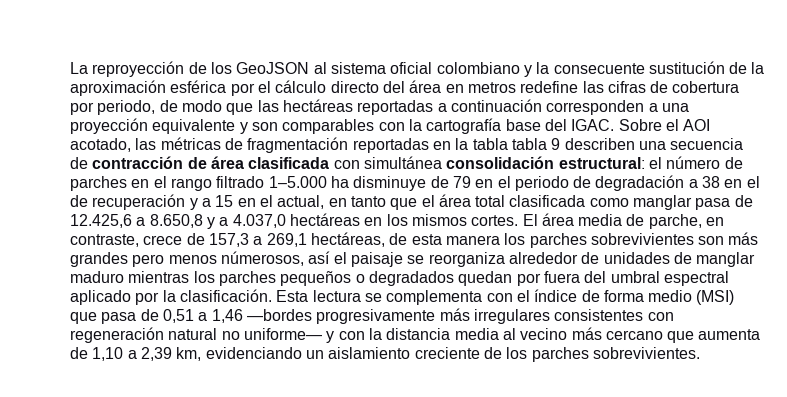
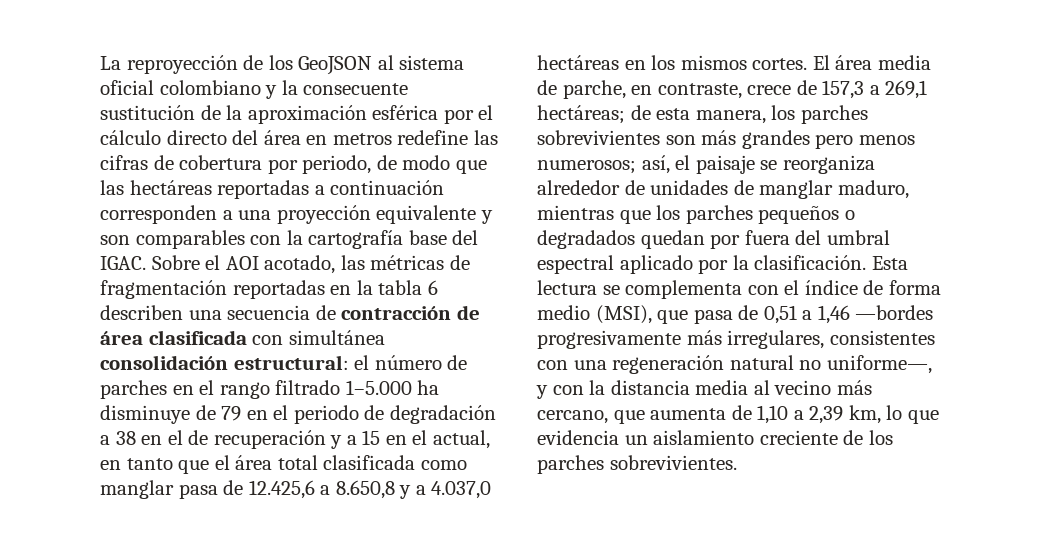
- Sobre el AOI acotado, las métricas de fragmentación reportadas en la tabla tabla 9 describen una secuencia de contracción de área clasificada con simultánea consolidación estructural:
+ Sobre el AOI acotado, las métricas de fragmentación reportadas en la tabla 6 describen una secuencia de contracción de área clasificada con simultánea consolidación estructural:
- El área media de parche, en contraste, crece de 157,3 a 269,1 hectáreas, de esta manera los parches sobrevivientes son más grandes pero menos númerosos, así el paisaje se reorganiza alrededor de unidades de manglar maduro mientras los parches pequeños o degradados quedan por fuera del umbral espectral aplicado por la clasificación.
+ El área media de parche, en contraste, crece de 157,3 a 269,1 hectáreas; de esta manera, los parches sobrevivientes son más grandes pero menos numerosos; así, el paisaje se reorganiza alrededor de unidades de manglar maduro, mientras que los parches pequeños o degradados quedan por fuera del umbral espectral aplicado por la clasificación.
- Esta lectura se complementa con el índice de forma medio (MSI) que pasa de 0,51 a 1,46 —bordes progresivamente más irregulares consistentes con regeneración natural no uniforme— y con la distancia media al vecino más cercano que aumenta de 1,10 a 2,39 km, evidenciando un aislamiento creciente de los parches sobrevivientes.
+ Esta lectura se complementa con el índice de forma medio (MSI), que pasa de 0,51 a 1,46 —bordes progresivamente más irregulares, consistentes con una regeneración natural no uniforme—, y con la distancia media al vecino más cercano, que aumenta de 1,10 a 2,39 km, lo que evidencia un aislamiento creciente de los parches sobrevivientes.

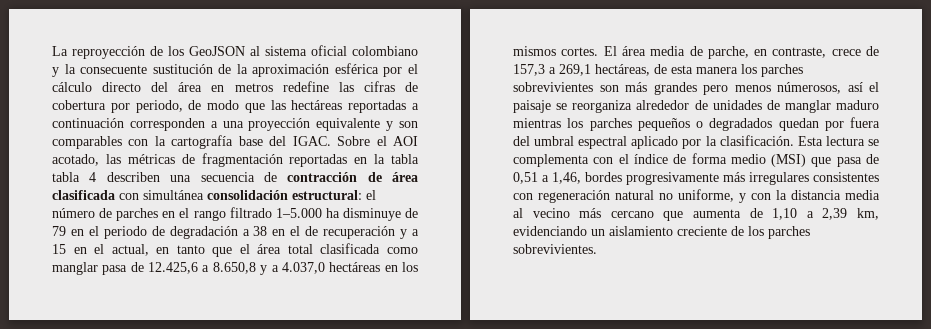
- Sobre el AOI acotado, las métricas de fragmentación reportadas en la tabla 6 describen una secuencia de contracción de área clasificada con simultánea consolidación estructural:
+ Sobre el AOI acotado, las métricas de fragmentación reportadas en la tabla tabla 4 describen una secuencia de contracción de área clasificada con simultánea consolidación estructural:
- El área media de parche, en contraste, crece de 157,3 a 269,1 hectáreas; de esta manera, los parches sobrevivientes son más grandes pero menos numerosos; así, el paisaje se reorganiza alrededor de unidades de manglar maduro, mientras que los parches pequeños o degradados quedan por fuera del umbral espectral aplicado por la clasificación.
+ El área media de parche, en contraste, crece de 157,3 a 269,1 hectáreas, de esta manera los parches sobrevivientes son más grandes pero menos númerosos, así el paisaje se reorganiza alrededor de unidades de manglar maduro mientras los parches pequeños o degradados quedan por fuera del umbral espectral aplicado por la clasificación.
- Esta lectura se complementa con el índice de forma medio (MSI), que pasa de 0,51 a 1,46 —bordes progresivamente más irregulares, consistentes con una regeneración natural no uniforme—, y con la distancia media al vecino más cercano, que aumenta de 1,10 a 2,39 km, lo que evidencia un aislamiento creciente de los parches sobrevivientes.
+ Esta lectura se complementa con el índice de forma medio (MSI) que pasa de 0,51 a 1,46, bordes progresivamente más irregulares consistentes con regeneración natural no uniforme, y con la distancia media al vecino más cercano que aumenta de 1,10 a 2,39 km, evidenciando un aislamiento creciente de los parches sobrevivientes.

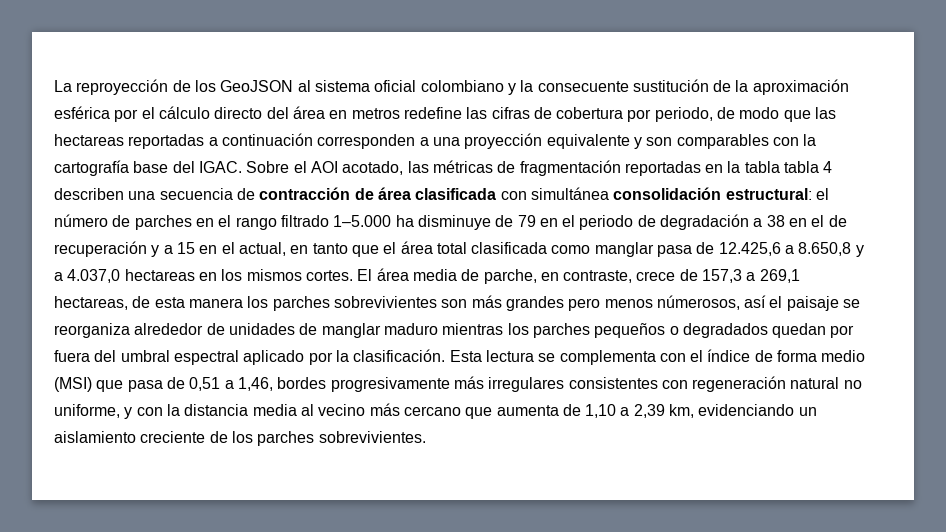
- La reproyección de los GeoJSON al sistema oficial colombiano y la consecuente sustitución de la aproximación esférica por el cálculo directo del área en metros redefine las cifras de cobertura por periodo, de modo que las hectáreas reportadas a continuación corresponden a una proyección equivalente y son comparables con la cartografía base del IGAC.
+ La reproyección de los GeoJSON al sistema oficial colombiano y la consecuente sustitución de la aproximación esférica por el cálculo directo del área en metros redefine las cifras de cobertura por periodo, de modo que las hectareas reportadas a continuación corresponden a una proyección equivalente y son comparables con la cartografía base del IGAC.
- el número de parches en el rango filtrado 1–5.000 ha disminuye de 79 en el periodo de degradación a 38 en el de recuperación y a 15 en el actual, en tanto que el área total clasificada como manglar pasa de 12.425,6 a 8.650,8 y a 4.037,0 hectáreas en los mismos cortes.
+ el número de parches en el rango filtrado 1–5.000 ha disminuye de 79 en el periodo de degradación a 38 en el de recuperación y a 15 en el actual, en tanto que el área total clasificada como manglar pasa de 12.425,6 a 8.650,8 y a 4.037,0 hectareas en los mismos cortes.
- El área media de parche, en contraste, crece de 157,3 a 269,1 hectáreas, de esta manera los parches sobrevivientes son más grandes pero menos númerosos, así el paisaje se reorganiza alrededor de unidades de manglar maduro mientras los parches pequeños o degradados quedan por fuera del umbral espectral aplicado por la clasificación.
+ El área media de parche, en contraste, crece de 157,3 a 269,1 hectareas, de esta manera los parches sobrevivientes son más grandes pero menos númerosos, así el paisaje se reorganiza alrededor de unidades de manglar maduro mientras los parches pequeños o degradados quedan por fuera del umbral espectral aplicado por la clasificación.

